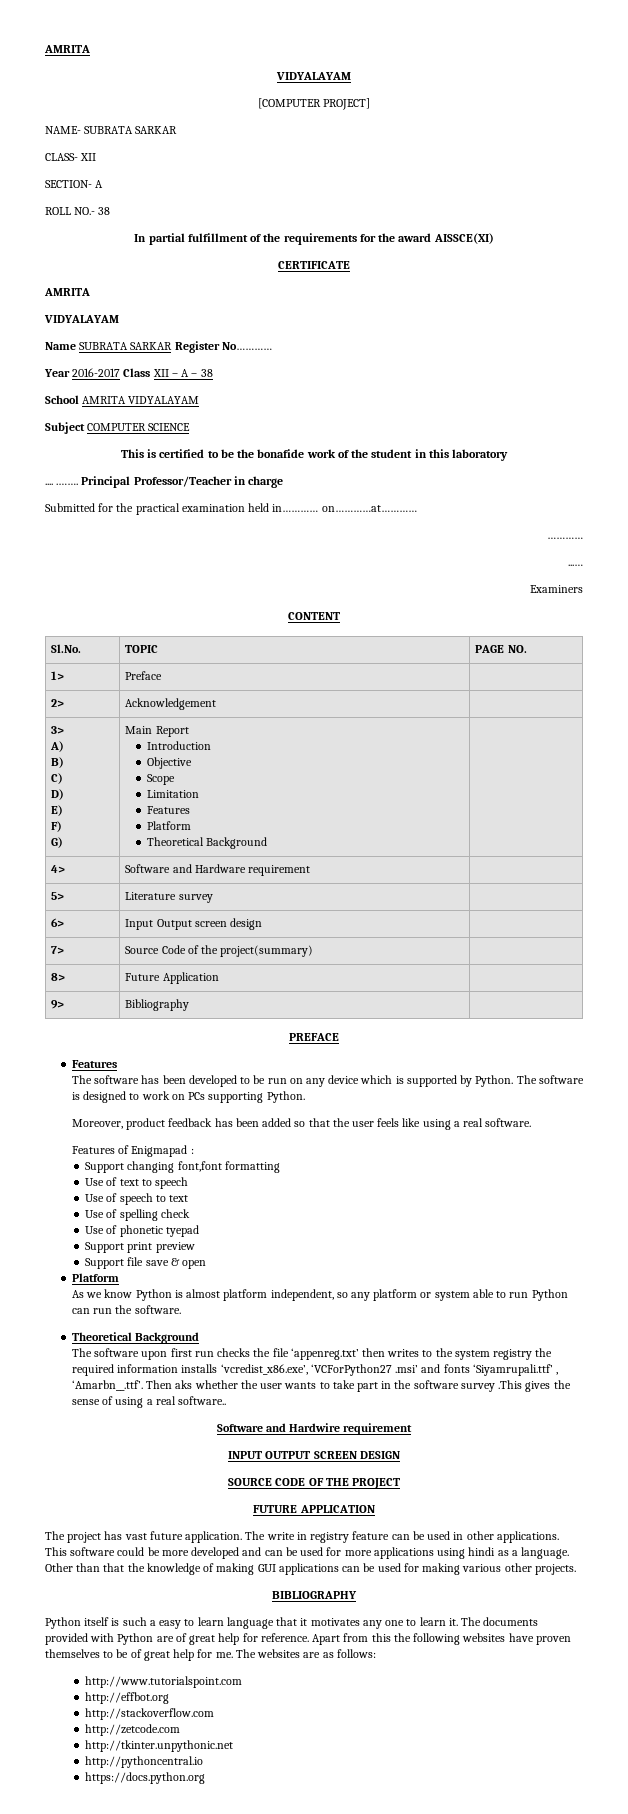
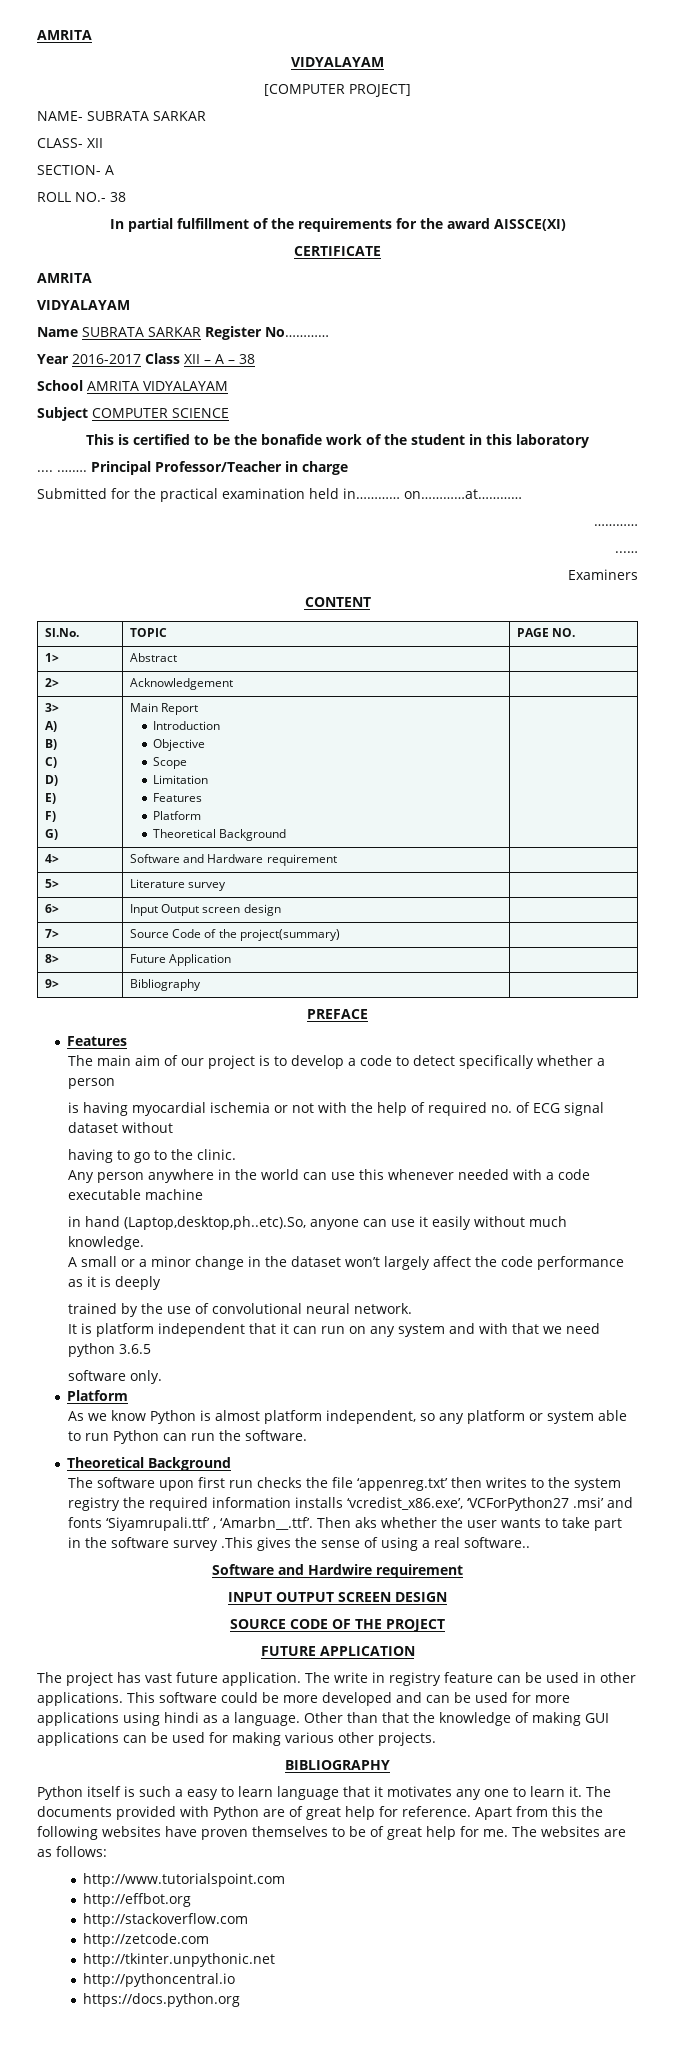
- 1> | Preface |
+ 1> | Abstract |
- The software has been developed to be run on any device which is supported by Python. The software is designed to work on PCs supporting Python.
- Moreover, product feedback has been added so that the user feels like using a real software.
- Features of Enigmapad :
- Support changing font,font formatting
- Use of text to speech
- Use of speech to text
- Use of spelling check
- Use of phonetic tyepad
- Support print preview
- Support file save & open
+ The main aim of our project is to develop a code to detect specifically whether a person
+ is having myocardial ischemia or not with the help of required no. of ECG signal dataset without
+ having to go to the clinic.
+ Any person anywhere in the world can use this whenever needed with a code executable machine
+ in hand (Laptop,desktop,ph..etc).So, anyone can use it easily without much knowledge.
+ A small or a minor change in the dataset won’t largely affect the code performance as it is deeply
+ trained by the use of convolutional neural network.
+ It is platform independent that it can run on any system and with that we need python 3.6.5
+ software only.

